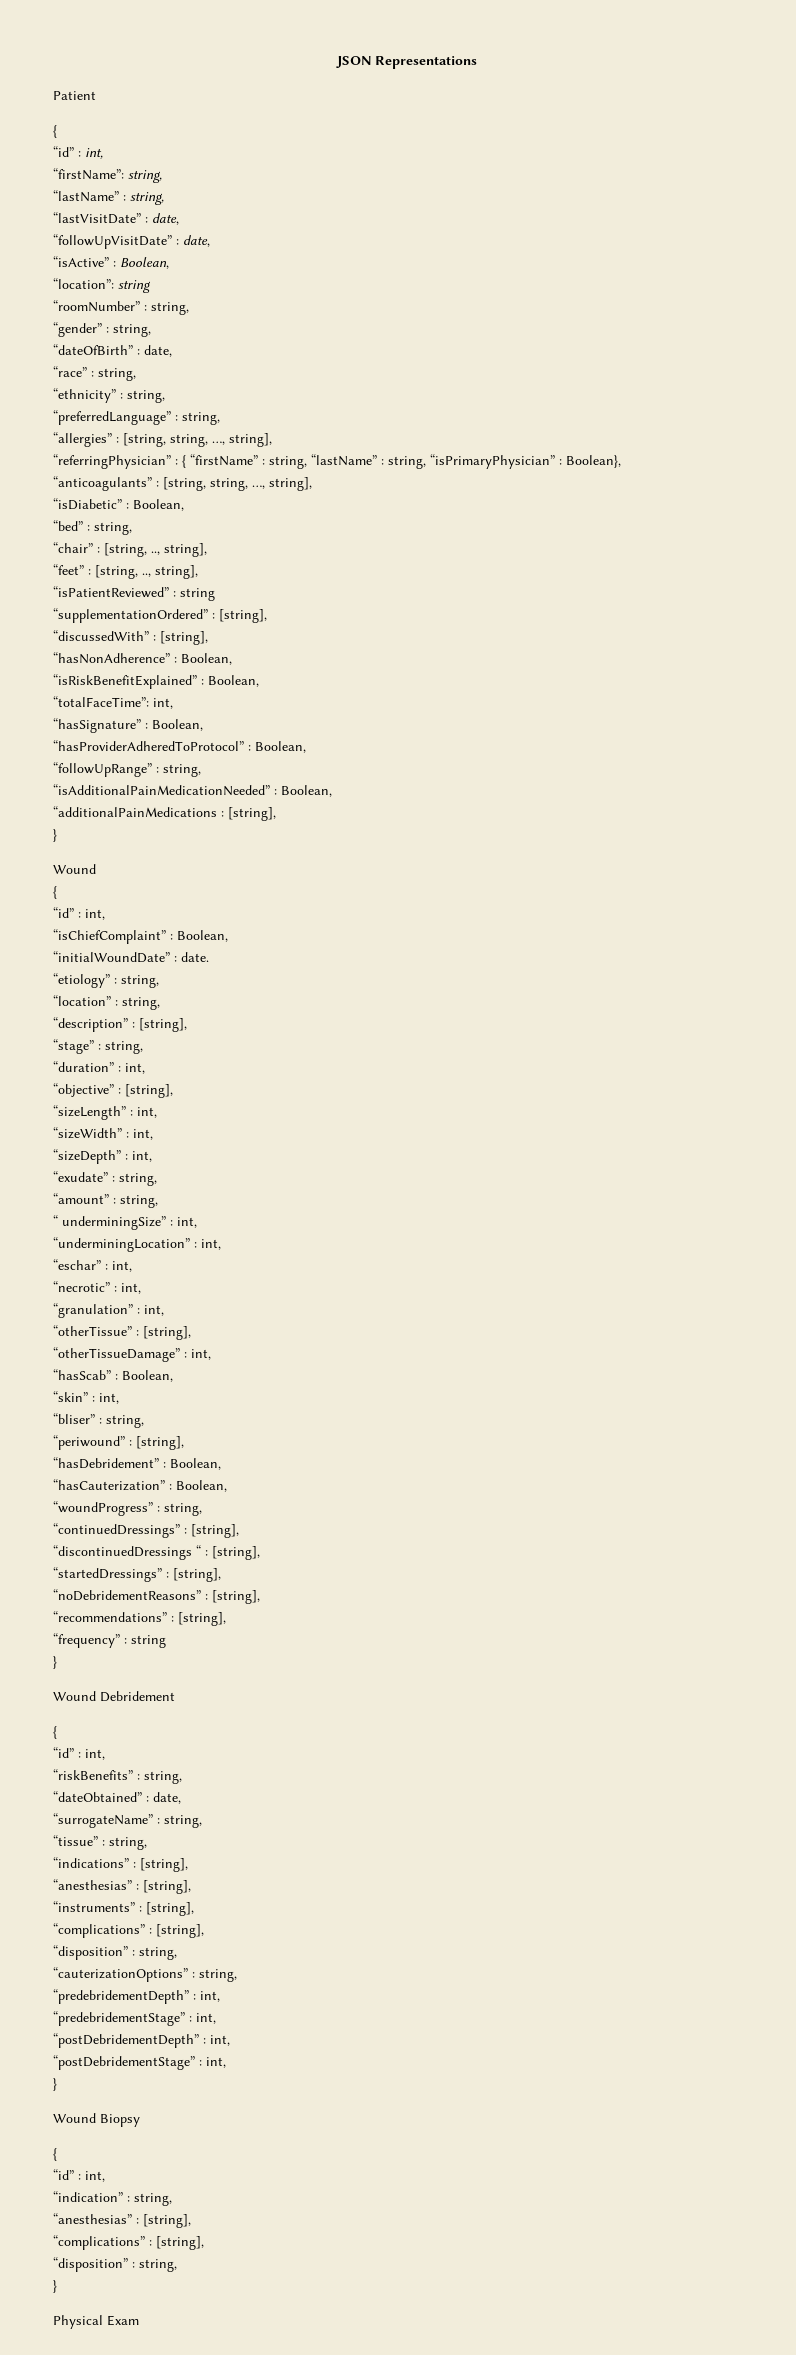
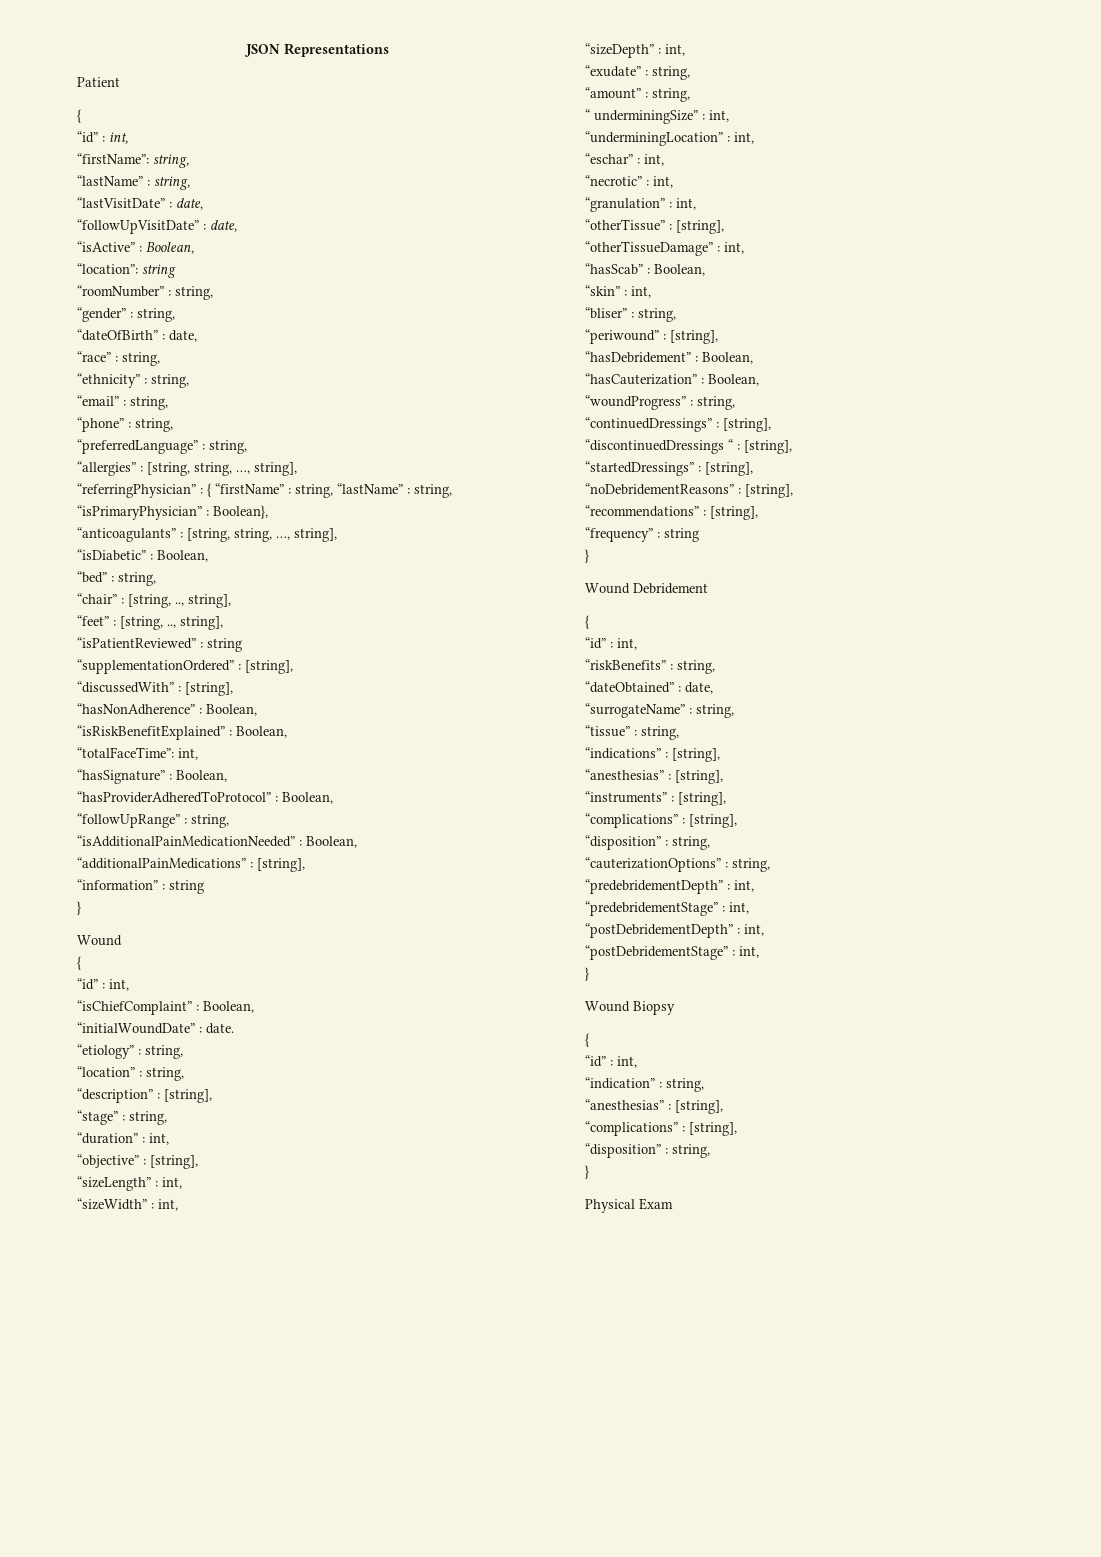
+ “email” : string,
+ “phone” : string,
- “additionalPainMedications : [string],
+ “additionalPainMedications” : [string],
+ “information” : string

